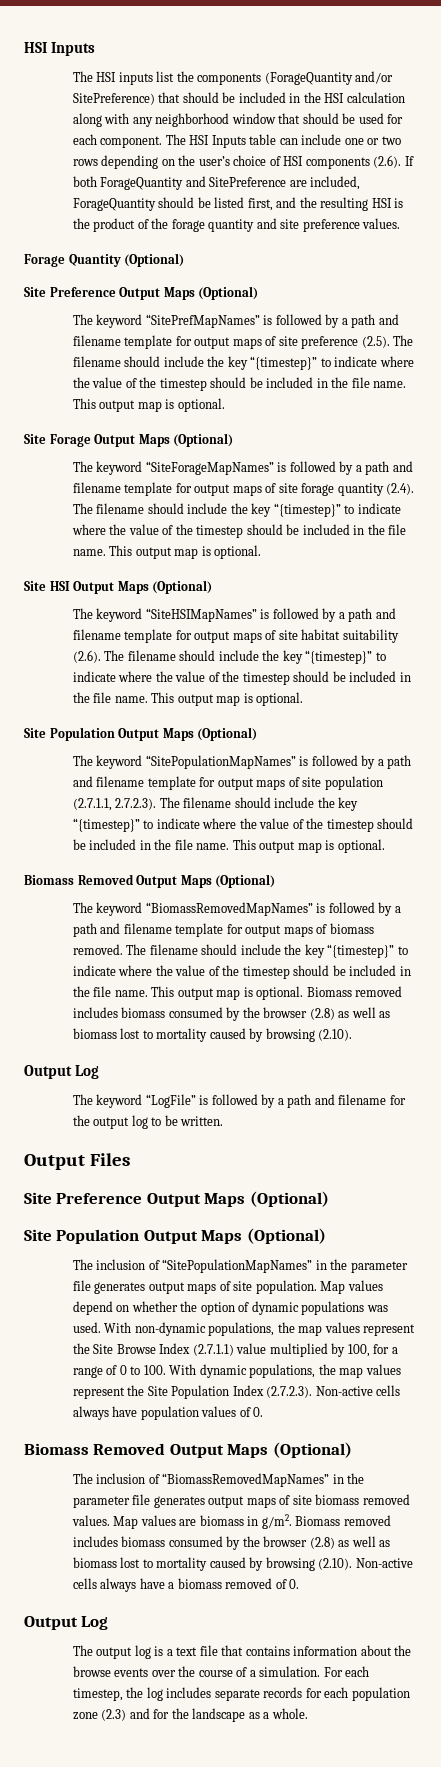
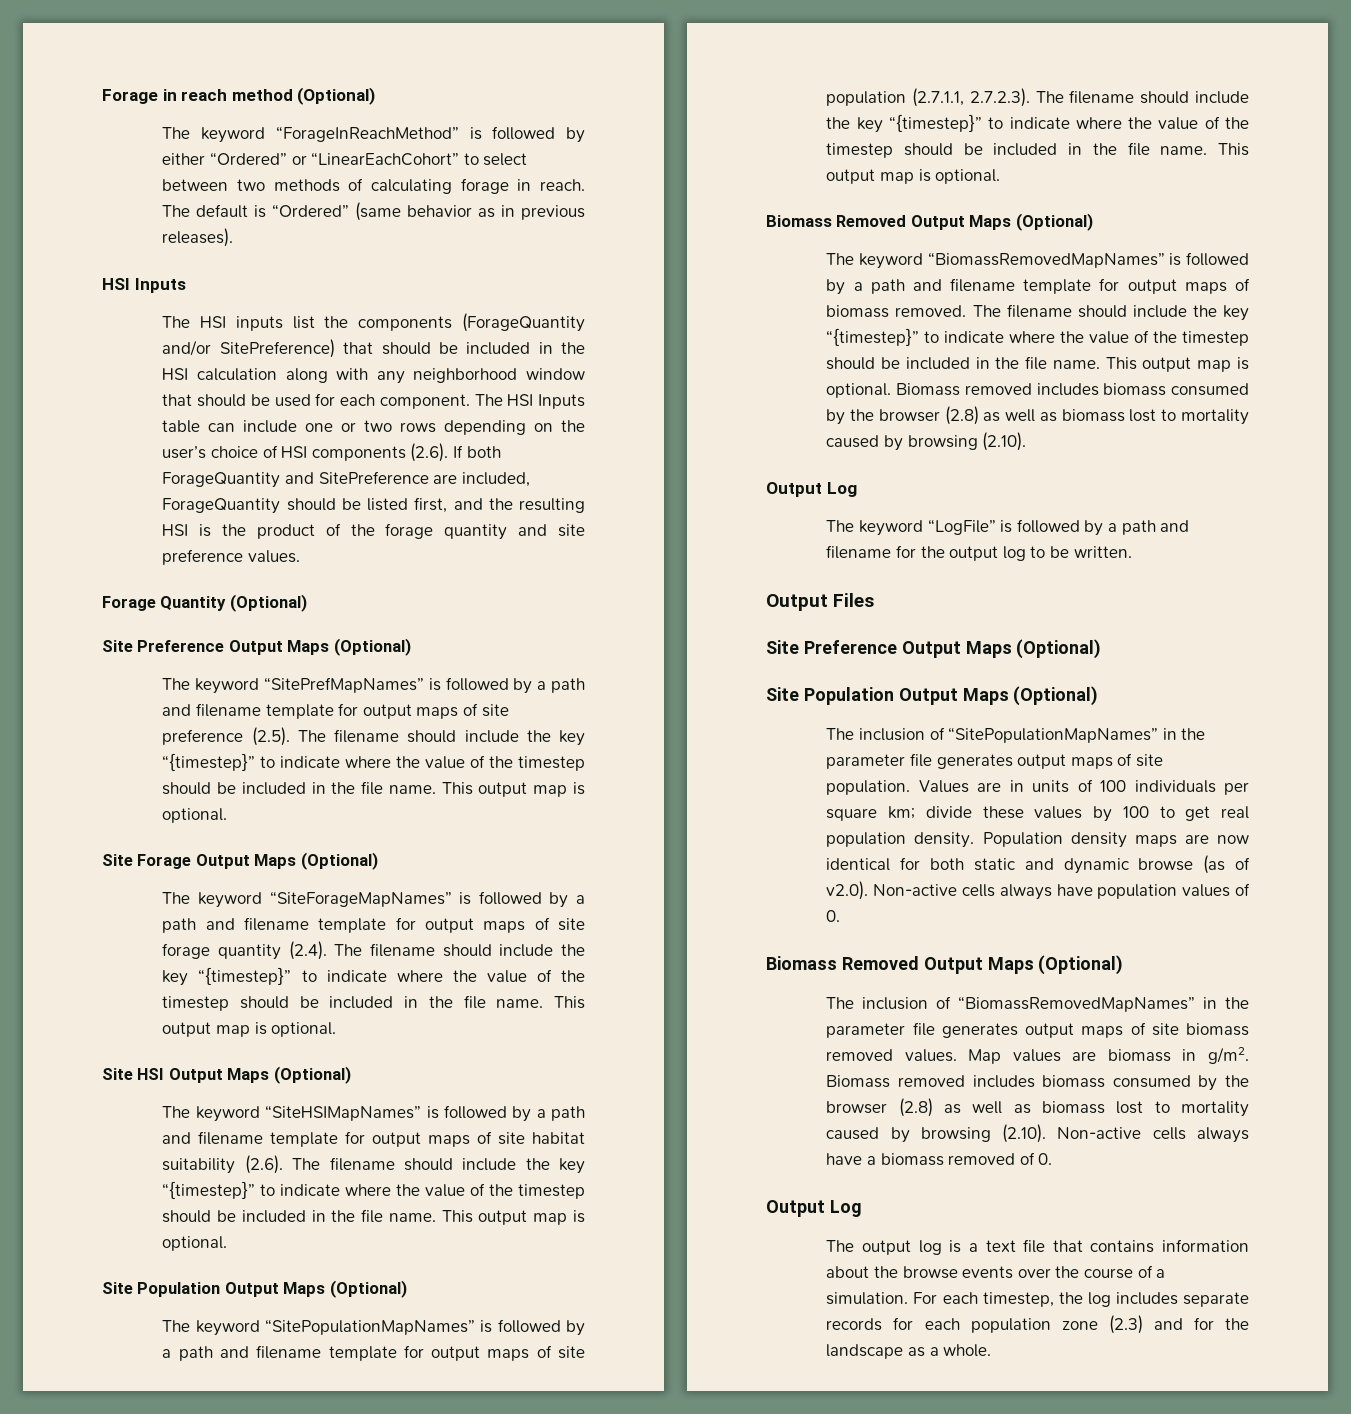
+ Forage in reach method (Optional)
+ The keyword “ForageInReachMethod” is followed by either “Ordered” or “LinearEachCohort” to select between two methods of calculating forage in reach. The default is “Ordered” (same behavior as in previous releases).
- Map values depend on whether the option of dynamic populations was used. With non-dynamic populations, the map values represent the Site Browse Index (2.7.1.1) value multiplied by 100, for a range of 0 to 100. With dynamic populations, the map values represent the Site Population Index (2.7.2.3). Non-active cells always have population values of 0.
+ Values are in units of 100 individuals per square km; divide these values by 100 to get real population density. Population density maps are now identical for both static and dynamic browse (as of v2.0). Non-active cells always have population values of 0.

